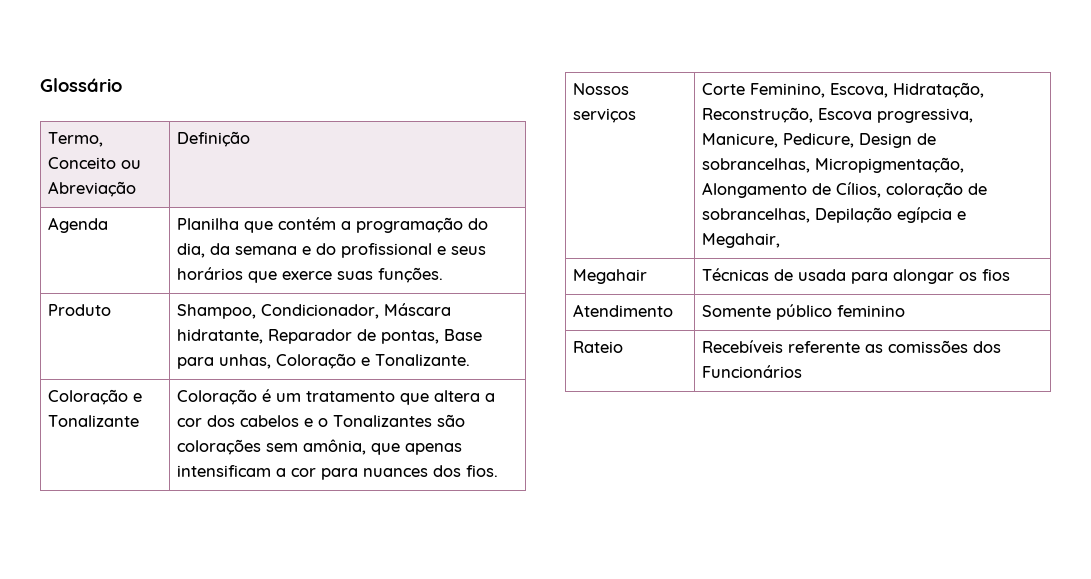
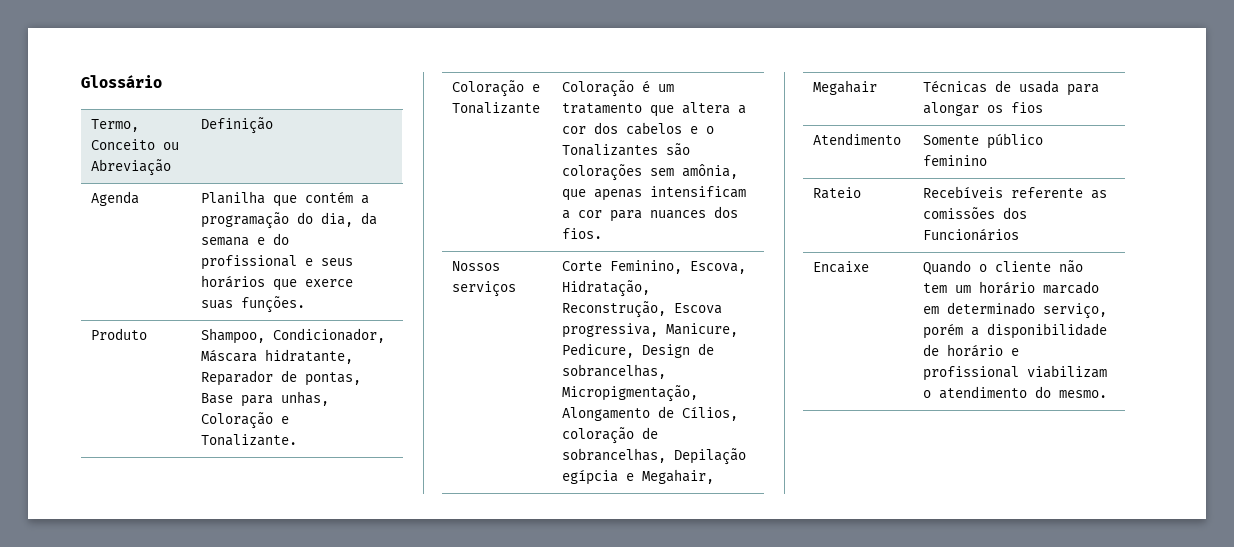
+ Encaixe | Quando o cliente não tem um horário marcado em determinado serviço, porém a disponibilidade de horário e profissional viabilizam o atendimento do mesmo.

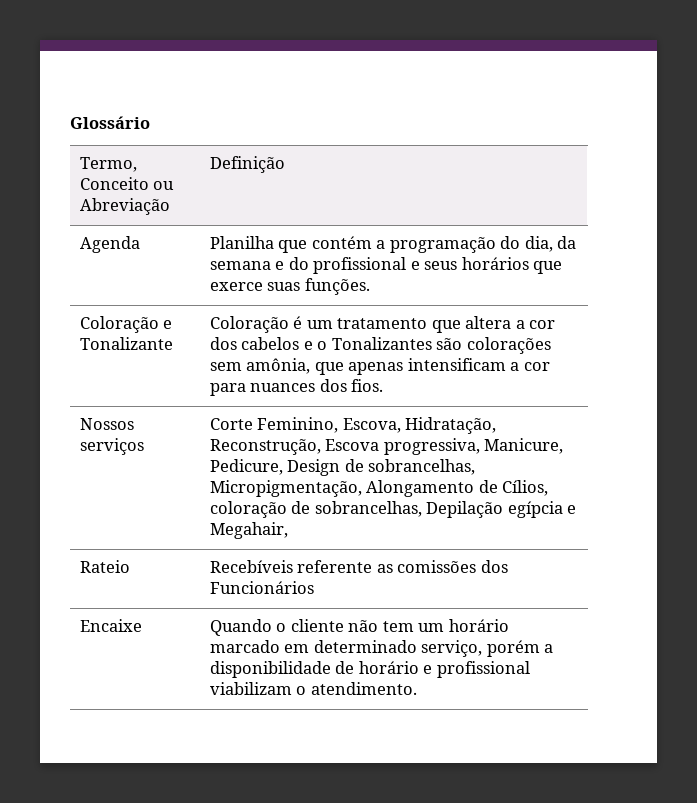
- Produto | Shampoo, Condicionador, Máscara hidratante, Reparador de pontas, Base para unhas, Coloração e Tonalizante.
- Megahair | Técnicas de usada para alongar os fios
- Atendimento | Somente público feminino
- Encaixe | Quando o cliente não tem um horário marcado em determinado serviço, porém a disponibilidade de horário e profissional viabilizam o atendimento do mesmo.
+ Encaixe | Quando o cliente não tem um horário marcado em determinado serviço, porém a disponibilidade de horário e profissional viabilizam o atendimento.

